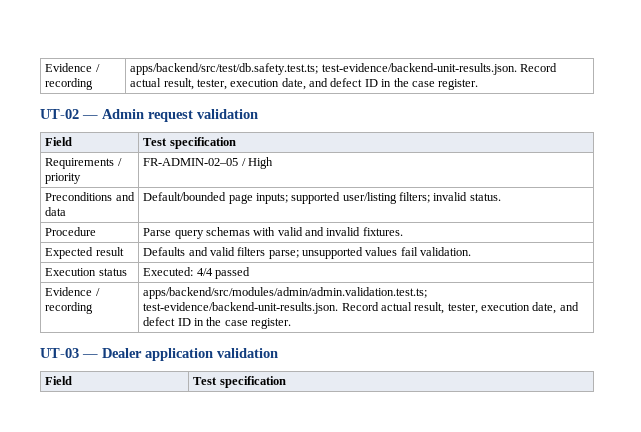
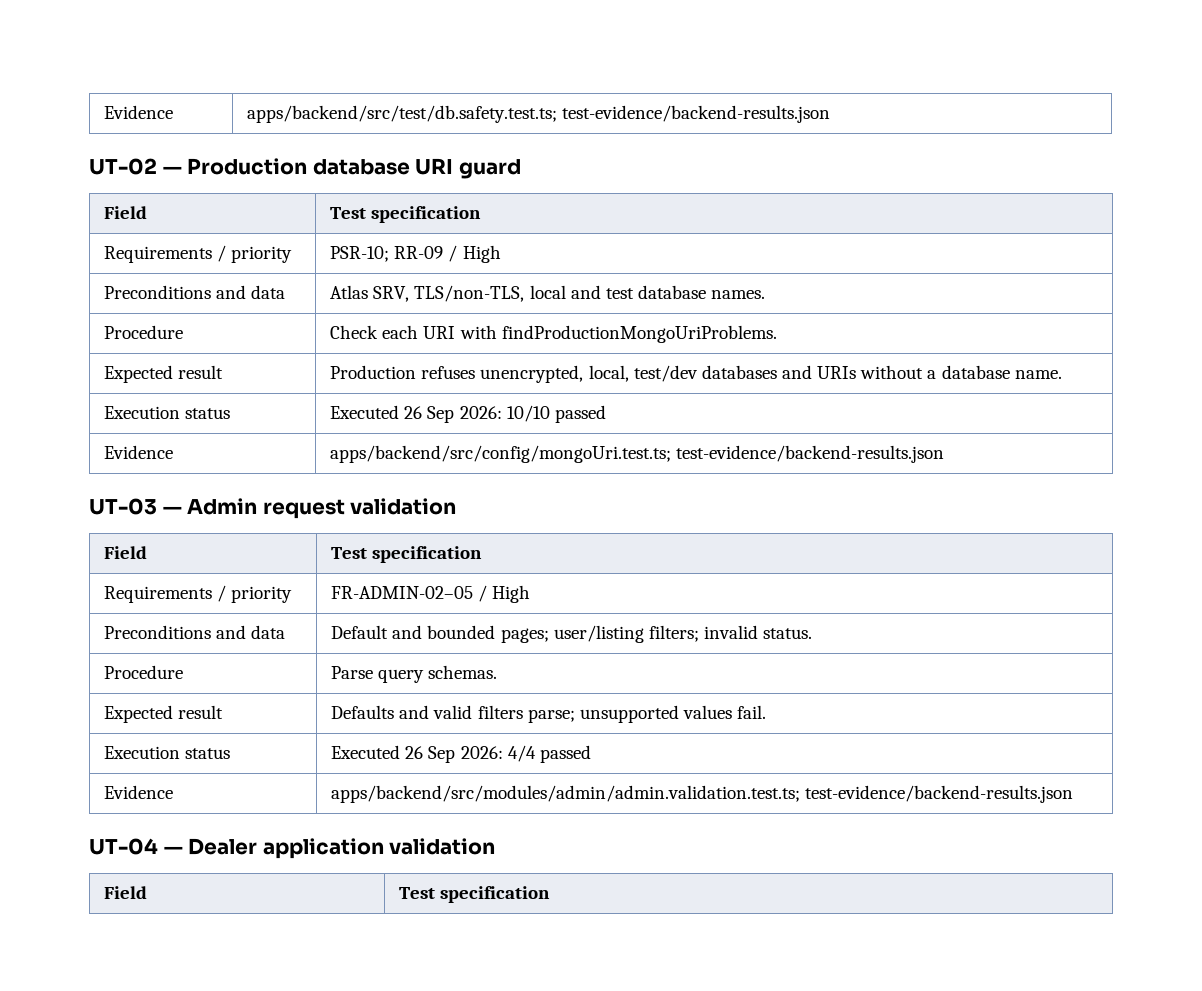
- Evidence / recording | apps/backend/src/test/db.safety.test.ts; test-evidence/backend-unit-results.json. Record actual result, tester, execution date, and defect ID in the case register.
- UT-02 — Admin request validation
+ Evidence | apps/backend/src/test/db.safety.test.ts; test-evidence/backend-results.json
+ UT-02 — Production database URI guard
+ Field | Test specification
+ Requirements / priority | PSR-10; RR-09 / High
+ Preconditions and data | Atlas SRV, TLS/non-TLS, local and test database names.
+ Procedure | Check each URI with findProductionMongoUriProblems.
+ Expected result | Production refuses unencrypted, local, test/dev databases and URIs without a database name.
+ Execution status | Executed 26 Sep 2026: 10/10 passed
+ Evidence | apps/backend/src/config/mongoUri.test.ts; test-evidence/backend-results.json
+ UT-03 — Admin request validation
- Preconditions and data | Default/bounded page inputs; supported user/listing filters; invalid status.
+ Preconditions and data | Default and bounded pages; user/listing filters; invalid status.
- Procedure | Parse query schemas with valid and invalid fixtures.
+ Procedure | Parse query schemas.
- Expected result | Defaults and valid filters parse; unsupported values fail validation.
- Execution status | Executed: 4/4 passed
+ Expected result | Defaults and valid filters parse; unsupported values fail.
+ Execution status | Executed 26 Sep 2026: 4/4 passed
- Evidence / recording | apps/backend/src/modules/admin/admin.validation.test.ts; test-evidence/backend-unit-results.json. Record actual result, tester, execution date, and defect ID in the case register.
- UT-03 — Dealer application validation
+ Evidence | apps/backend/src/modules/admin/admin.validation.test.ts; test-evidence/backend-results.json
+ UT-04 — Dealer application validation

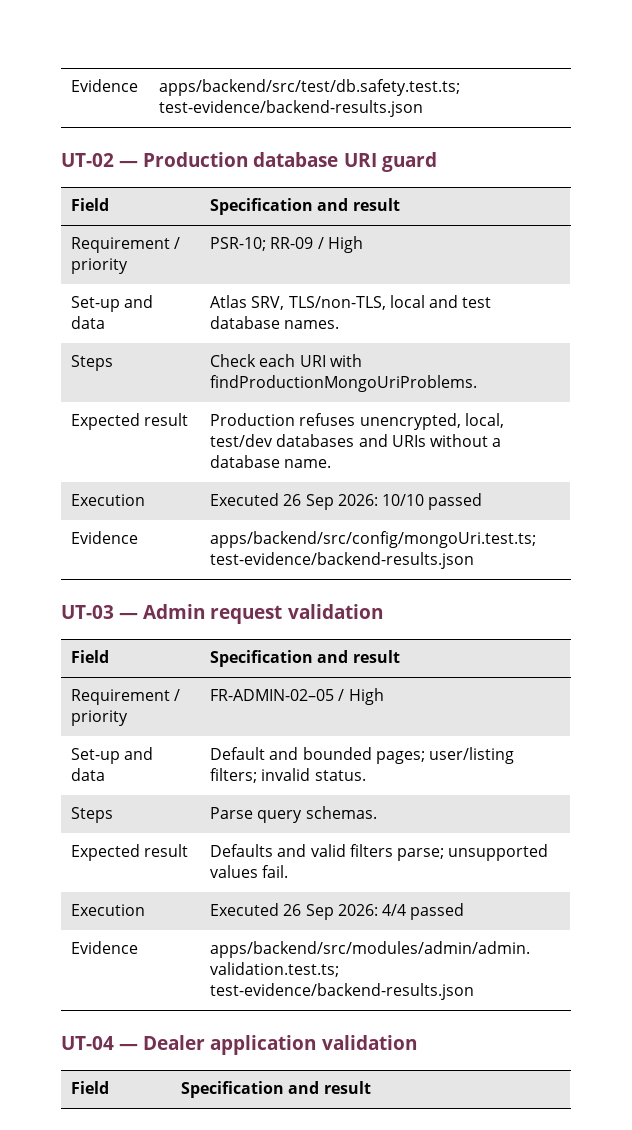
  UT-02 — Production database URI guard
- Field | Test specification
- Requirements / priority | PSR-10; RR-09 / High
+ Field | Specification and result
+ Requirement / priority | PSR-10; RR-09 / High
- Preconditions and data | Atlas SRV, TLS/non-TLS, local and test database names.
+ Set-up and data | Atlas SRV, TLS/non-TLS, local and test database names.
- Procedure | Check each URI with findProductionMongoUriProblems.
+ Steps | Check each URI with findProductionMongoUriProblems.
- Execution status | Executed 26 Sep 2026: 10/10 passed
+ Execution | Executed 26 Sep 2026: 10/10 passed
  UT-03 — Admin request validation
- Field | Test specification
- Requirements / priority | FR-ADMIN-02–05 / High
+ Field | Specification and result
+ Requirement / priority | FR-ADMIN-02–05 / High
- Preconditions and data | Default and bounded pages; user/listing filters; invalid status.
+ Set-up and data | Default and bounded pages; user/listing filters; invalid status.
- Procedure | Parse query schemas.
+ Steps | Parse query schemas.
- Execution status | Executed 26 Sep 2026: 4/4 passed
+ Execution | Executed 26 Sep 2026: 4/4 passed
  UT-04 — Dealer application validation
- Field | Test specification
+ Field | Specification and result

